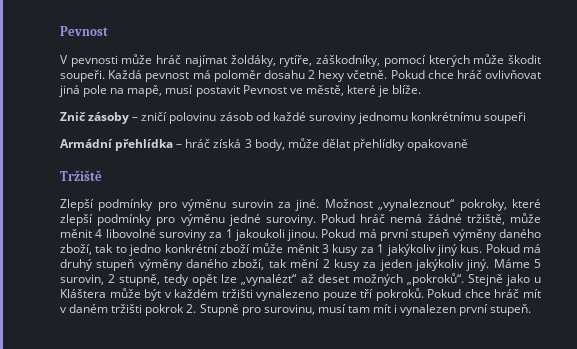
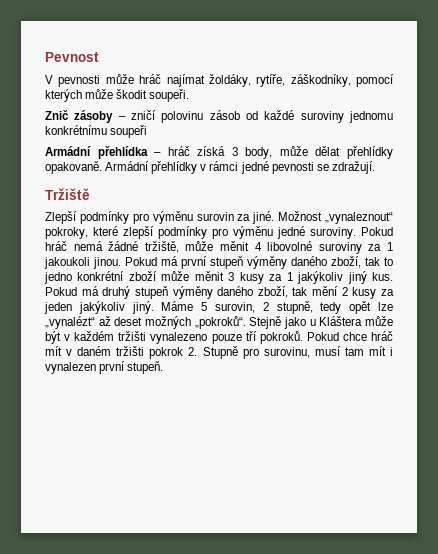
- Každá pevnost má poloměr dosahu 2 hexy včetně. Pokud chce hráč ovlivňovat jiná pole na mapě, musí postavit Pevnost ve městě, které je blíže.
- Armádní přehlídka – hráč získá 3 body, může dělat přehlídky opakovaně
+ Armádní přehlídka – hráč získá 3 body, může dělat přehlídky opakovaně. Armádní přehlídky v rámci jedné pevnosti se zdražují.

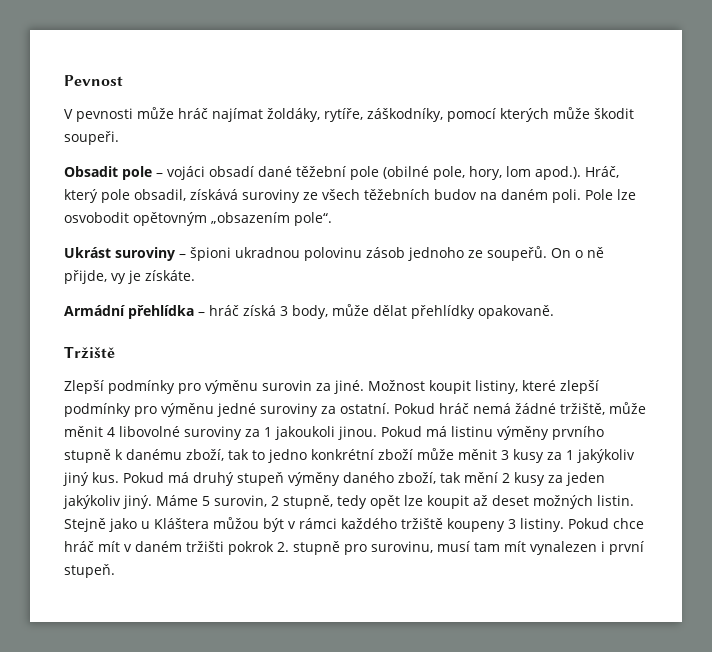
- Znič zásoby – zničí polovinu zásob od každé suroviny jednomu konkrétnímu soupeři
+ Obsadit pole – vojáci obsadí dané těžební pole (obilné pole, hory, lom apod.). Hráč, který pole obsadil, získává suroviny ze všech těžebních budov na daném poli. Pole lze osvobodit opětovným „obsazením pole“.
+ Ukrást suroviny – špioni ukradnou polovinu zásob jednoho ze soupeřů. On o ně přijde, vy je získáte.
- Armádní přehlídky v rámci jedné pevnosti se zdražují.
- Možnost „vynaleznout“ pokroky, které zlepší podmínky pro výměnu jedné suroviny.
+ Možnost koupit listiny, které zlepší podmínky pro výměnu jedné suroviny za ostatní.
- Pokud má první stupeň výměny daného zboží, tak to jedno konkrétní zboží může měnit 3 kusy za 1 jakýkoliv jiný kus.
+ Pokud má listinu výměny prvního stupně k danému zboží, tak to jedno konkrétní zboží může měnit 3 kusy za 1 jakýkoliv jiný kus.
- Máme 5 surovin, 2 stupně, tedy opět lze „vynalézt“ až deset možných „pokroků“.
+ Máme 5 surovin, 2 stupně, tedy opět lze koupit až deset možných listin.
- Stejně jako u Kláštera může být v každém tržišti vynalezeno pouze tří pokroků.
+ Stejně jako u Kláštera můžou být v rámci každého tržiště koupeny 3 listiny.
- Pokud chce hráč mít v daném tržišti pokrok 2. Stupně pro surovinu, musí tam mít i vynalezen první stupeň.
+ Pokud chce hráč mít v daném tržišti pokrok 2. stupně pro surovinu, musí tam mít vynalezen i první stupeň.

